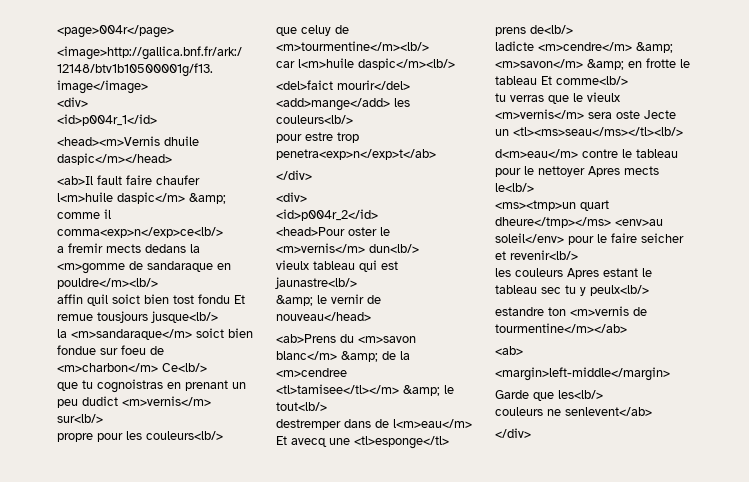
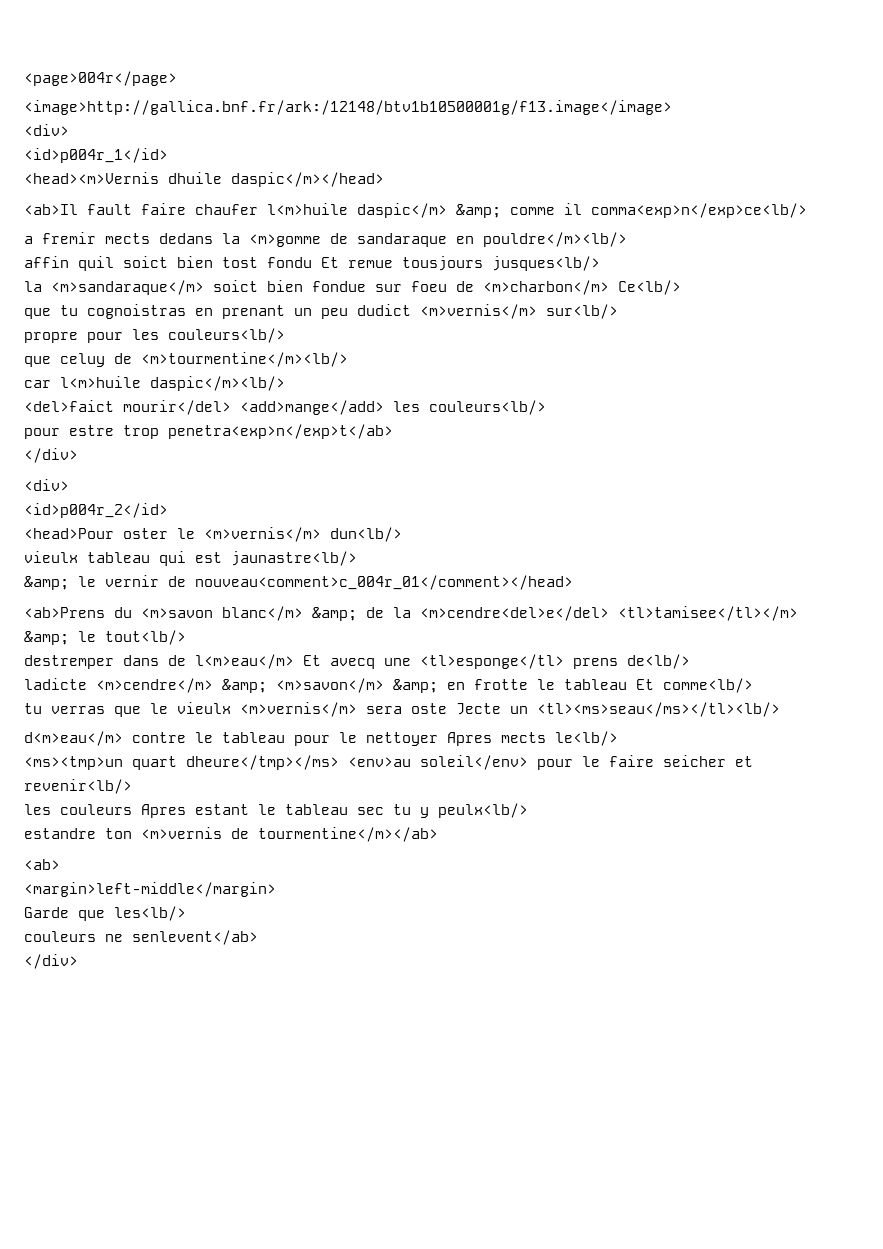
- affin quil soict bien tost fondu Et remue tousjours jusque<lb/>
+ affin quil soict bien tost fondu Et remue tousjours jusques<lb/>
- &amp; le vernir de nouveau</head>
+ &amp; le vernir de nouveau<comment>c_004r_01</comment></head>
- <ab>Prens du <m>savon blanc</m> &amp; de la <m>cendree <tl>tamisee</tl></m> &amp; le tout<lb/>
+ <ab>Prens du <m>savon blanc</m> &amp; de la <m>cendre<del>e</del> <tl>tamisee</tl></m> &amp; le tout<lb/>

